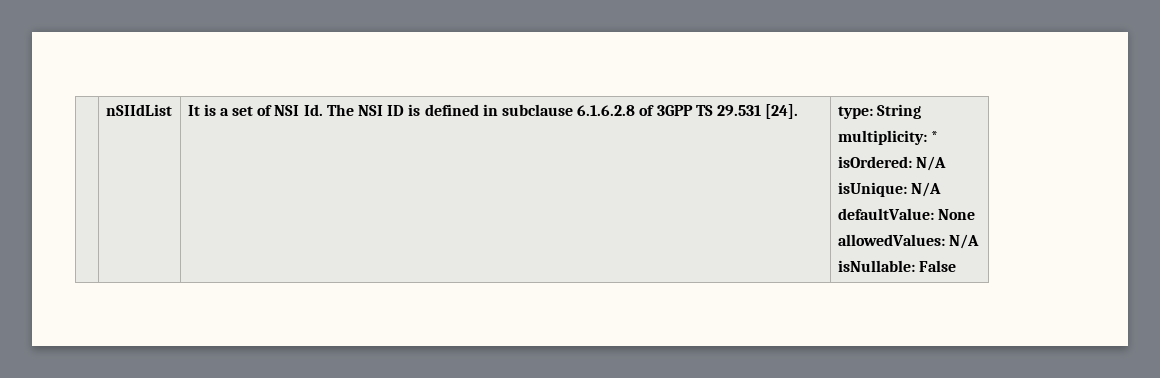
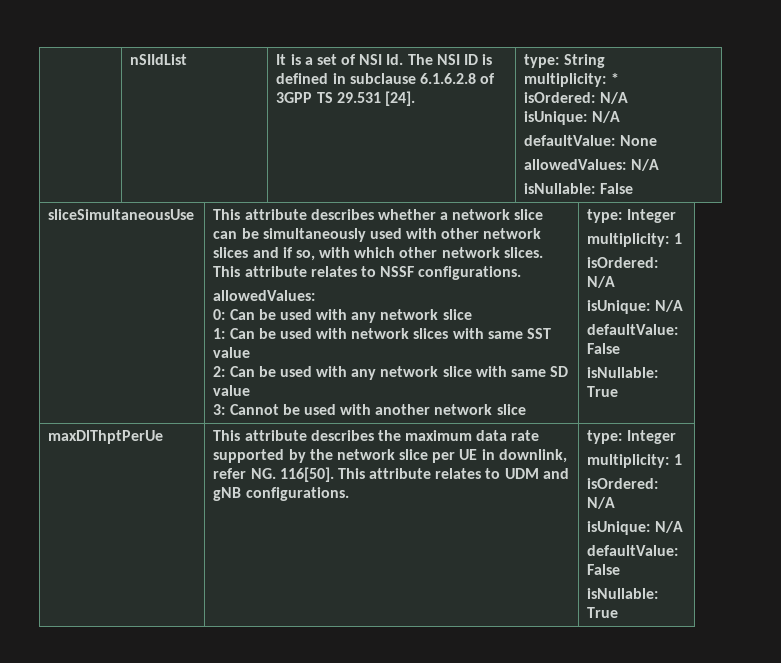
+ sliceSimultaneousUse | This attribute describes whether a network slice can be simultaneously used with other network slices and if so, with which other network slices. This attribute relates to NSSF configurations.
+ allowedValues:
+ 0: Can be used with any network slice
+ 1: Can be used with network slices with same SST value
+ 2: Can be used with any network slice with same SD value
+ 3: Cannot be used with another network slice | type: Integer
+ multiplicity: 1
+ isOrdered: N/A
+ isUnique: N/A
+ defaultValue: False
+ isNullable: True
+ maxDlThptPerUe | This attribute describes the maximum data rate supported by the network slice per UE in downlink, refer NG. 116[50]. This attribute relates to UDM and gNB configurations. | type: Integer
+ multiplicity: 1
+ isOrdered: N/A
+ isUnique: N/A
+ defaultValue: False
+ isNullable: True

